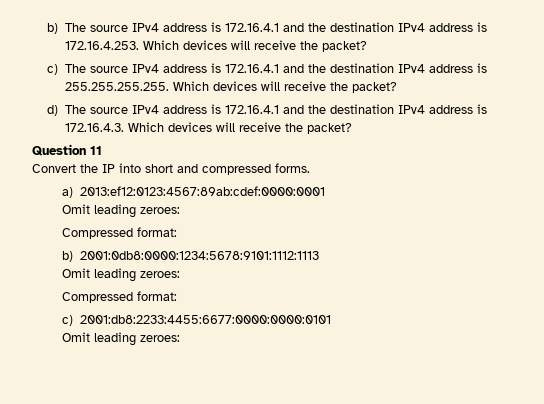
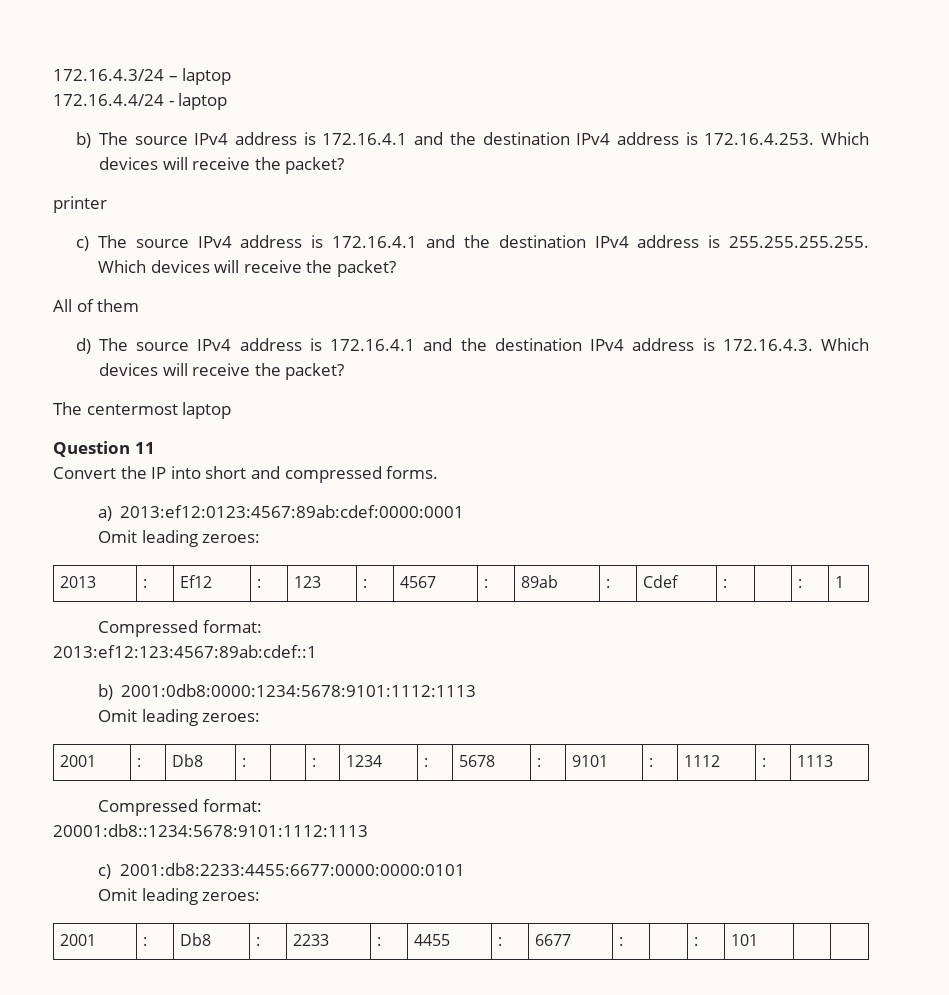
+ 172.16.4.3/24 – laptop
+ 172.16.4.4/24 - laptop
+ printer
+ All of them
+ The centermost laptop
  a) 2013:ef12:0123:4567:89ab:cdef:0000:0001
  Omit leading zeroes:
+ 2013 | : | Ef12 | : | 123 | : | 4567 | : | 89ab | : | Cdef | : | | : | 1
  Compressed format:
+ 2013:ef12:123:4567:89ab:cdef::1
  b) 2001:0db8:0000:1234:5678:9101:1112:1113
  Omit leading zeroes:
+ 2001 | : | Db8 | : | | : | 1234 | : | 5678 | : | 9101 | : | 1112 | : | 1113
  Compressed format:
+ 20001:db8::1234:5678:9101:1112:1113
+ 2001 | : | Db8 | : | 2233 | : | 4455 | : | 6677 | : | | : | 101 | |

